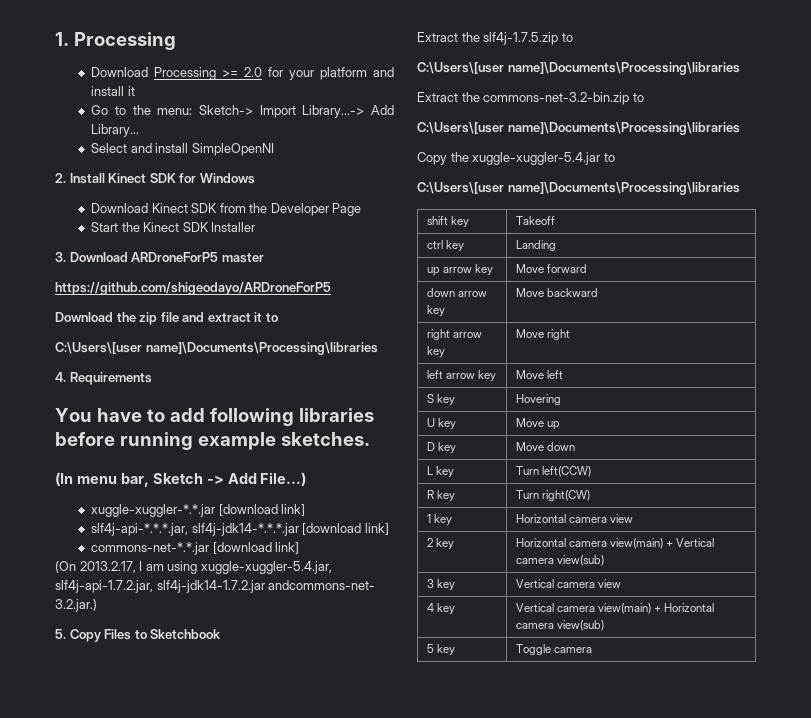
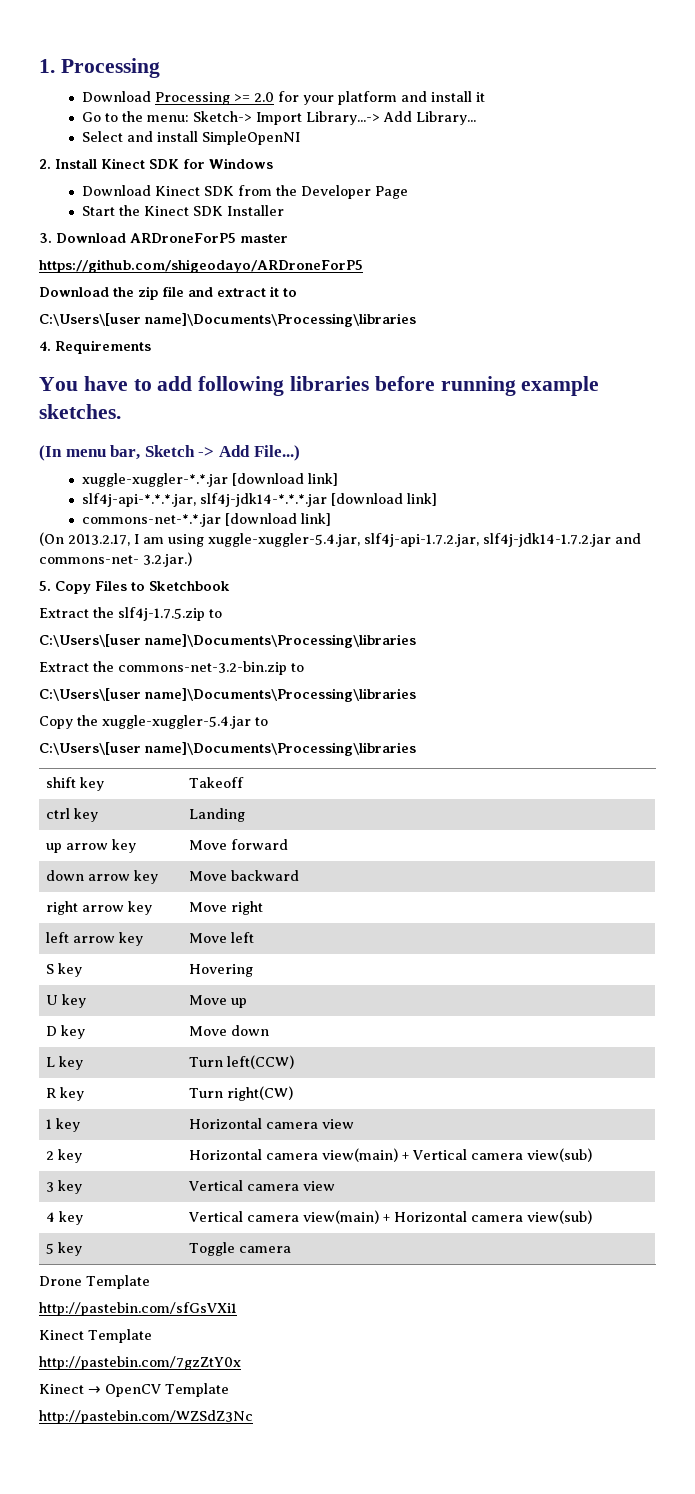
- (On 2013.2.17, I am using xuggle-xuggler-5.4.jar, slf4j-api-1.7.2.jar, slf4j-jdk14-1.7.2.jar andcommons-net- 3.2.jar.)
+ (On 2013.2.17, I am using xuggle-xuggler-5.4.jar, slf4j-api-1.7.2.jar, slf4j-jdk14-1.7.2.jar and commons-net- 3.2.jar.)
+ Drone Template
+ http://pastebin.com/sfGsVXi1
+ Kinect Template
+ http://pastebin.com/7gzZtY0x
+ Kinect → OpenCV Template
+ http://pastebin.com/WZSdZ3Nc

